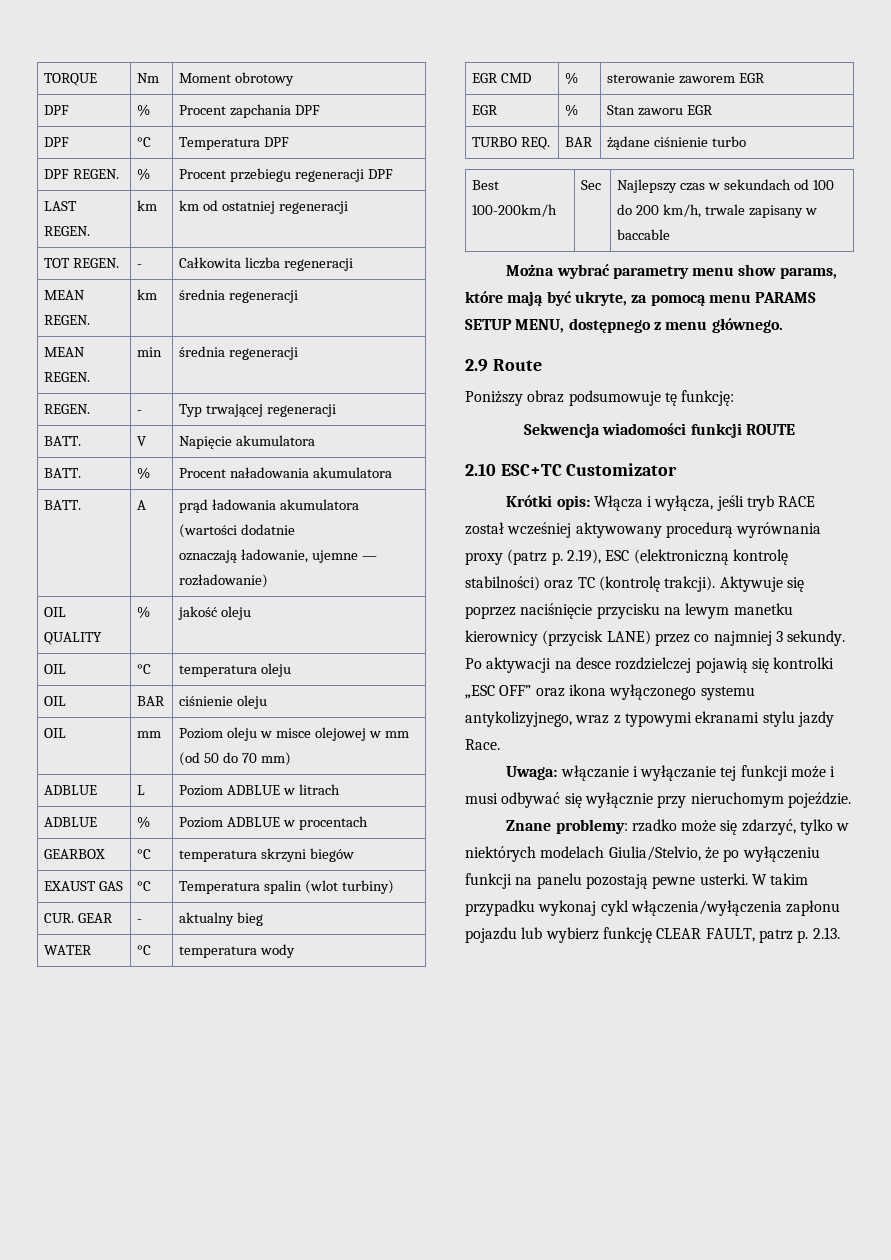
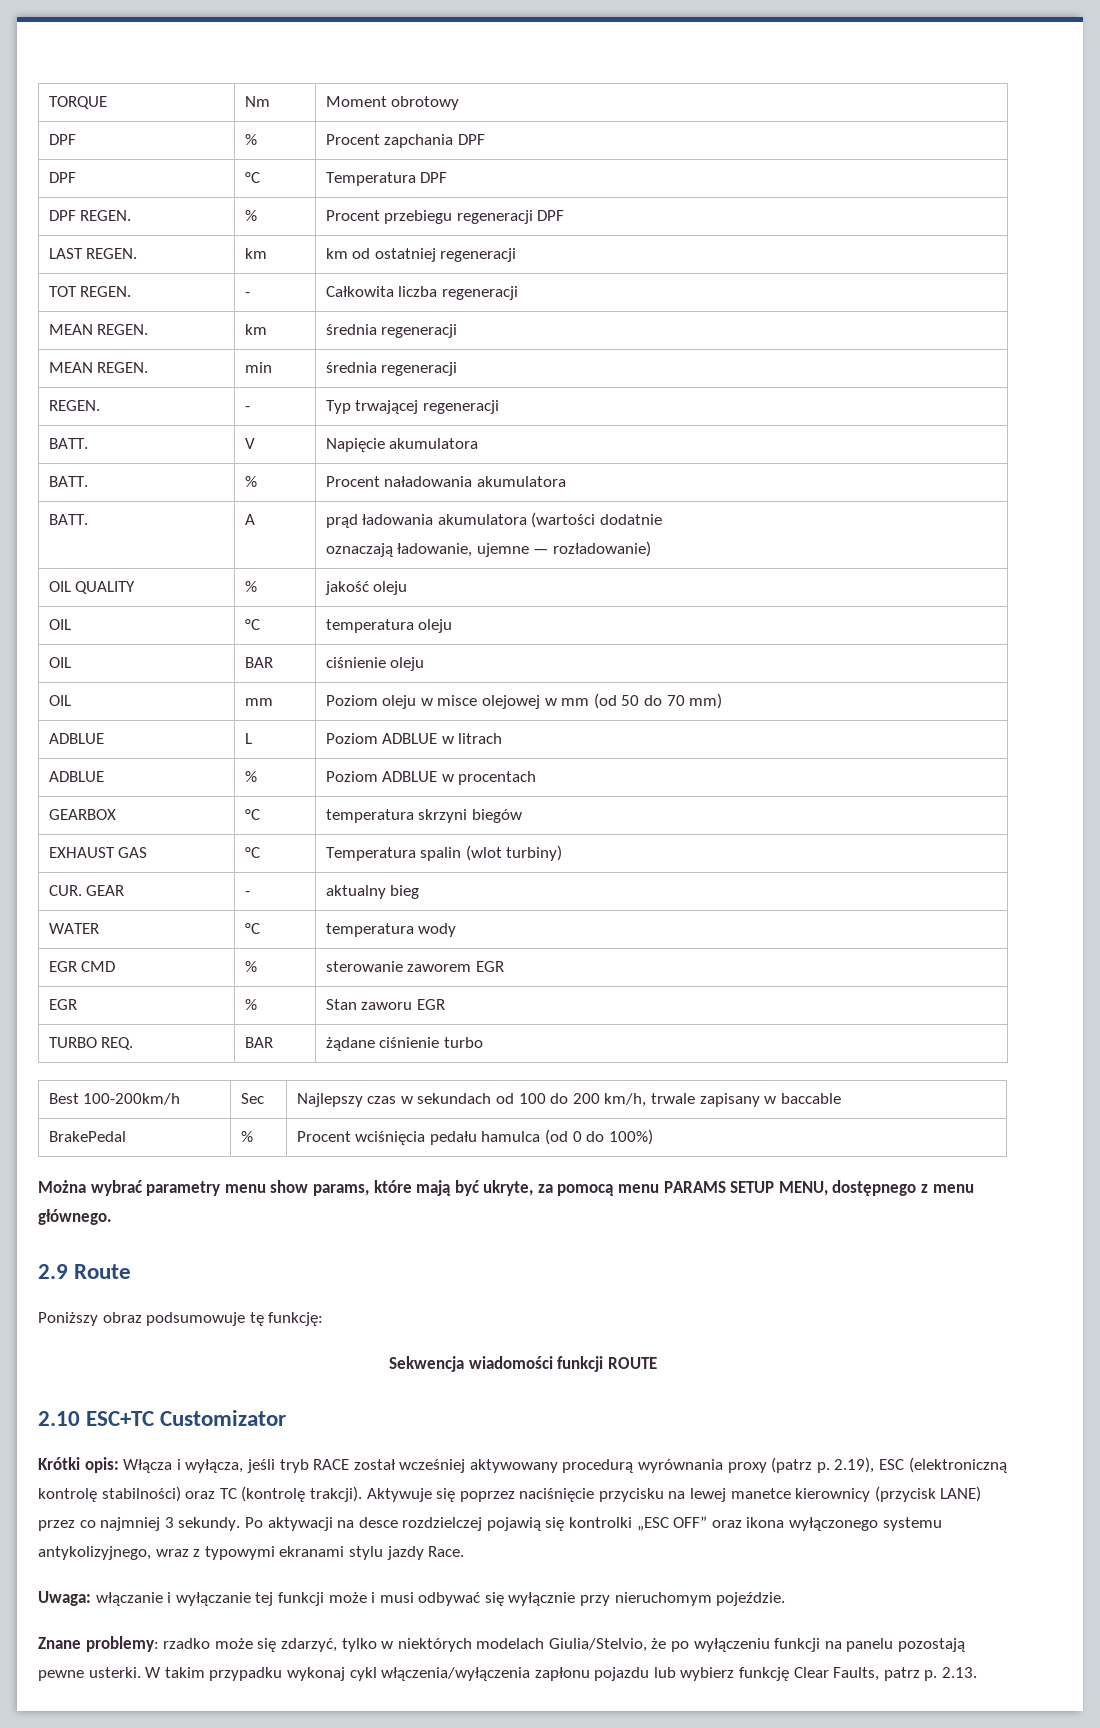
- EXAUST GAS | °C | Temperatura spalin (wlot turbiny)
+ EXHAUST GAS | °C | Temperatura spalin (wlot turbiny)
+ BrakePedal | % | Procent wciśnięcia pedału hamulca (od 0 do 100%)
- Aktywuje się poprzez naciśnięcie przycisku na lewym manetku kierownicy (przycisk LANE) przez co najmniej 3 sekundy.
+ Aktywuje się poprzez naciśnięcie przycisku na lewej manetce kierownicy (przycisk LANE) przez co najmniej 3 sekundy.
- W takim przypadku wykonaj cykl włączenia/wyłączenia zapłonu pojazdu lub wybierz funkcję CLEAR FAULT, patrz p. 2.13.
+ W takim przypadku wykonaj cykl włączenia/wyłączenia zapłonu pojazdu lub wybierz funkcję Clear Faults, patrz p. 2.13.

